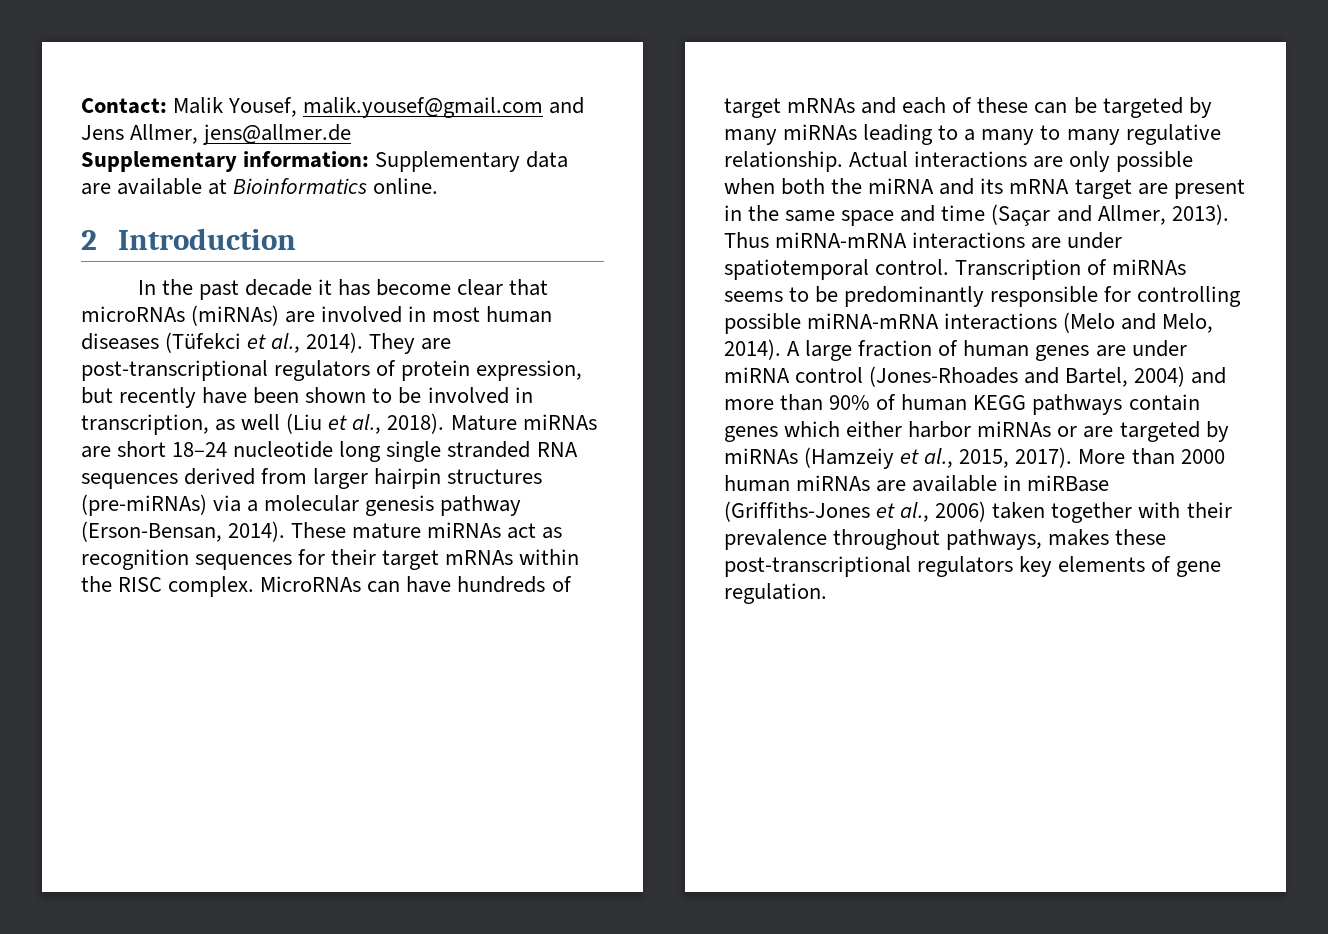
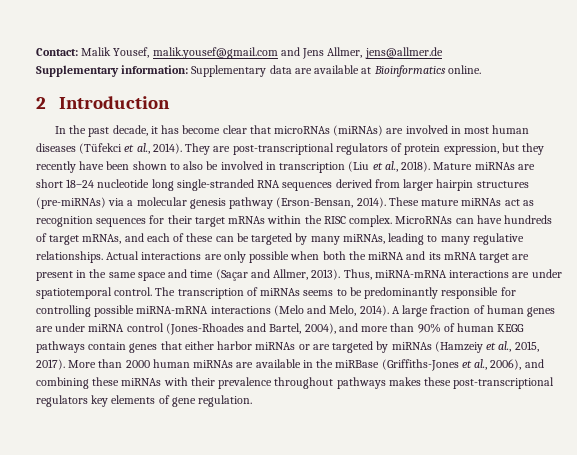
- In the past decade it has become clear that microRNAs (miRNAs) are involved in most human diseases (Tüfekci et al., 2014).
+ In the past decade, it has become clear that microRNAs (miRNAs) are involved in most human diseases (Tüfekci et al., 2014).
- They are post-transcriptional regulators of protein expression, but recently have been shown to be involved in transcription, as well (Liu et al., 2018).
+ They are post-transcriptional regulators of protein expression, but they recently have been shown to also be involved in transcription (Liu et al., 2018).
- Mature miRNAs are short 18–24 nucleotide long single stranded RNA sequences derived from larger hairpin structures (pre-miRNAs) via a molecular genesis pathway (Erson-Bensan, 2014).
+ Mature miRNAs are short 18–24 nucleotide long single-stranded RNA sequences derived from larger hairpin structures (pre-miRNAs) via a molecular genesis pathway (Erson-Bensan, 2014).
- MicroRNAs can have hundreds of target mRNAs and each of these can be targeted by many miRNAs leading to a many to many regulative relationship.
+ MicroRNAs can have hundreds of target mRNAs, and each of these can be targeted by many miRNAs, leading to many regulative relationships.
- Thus miRNA-mRNA interactions are under spatiotemporal control.
+ Thus, miRNA-mRNA interactions are under spatiotemporal control.
- Transcription of miRNAs seems to be predominantly responsible for controlling possible miRNA-mRNA interactions (Melo and Melo, 2014).
+ The transcription of miRNAs seems to be predominantly responsible for controlling possible miRNA-mRNA interactions (Melo and Melo, 2014).
- A large fraction of human genes are under miRNA control (Jones-Rhoades and Bartel, 2004) and more than 90% of human KEGG pathways contain genes which either harbor miRNAs or are targeted by miRNAs (Hamzeiy et al., 2015, 2017).
+ A large fraction of human genes are under miRNA control (Jones-Rhoades and Bartel, 2004), and more than 90% of human KEGG pathways contain genes that either harbor miRNAs or are targeted by miRNAs (Hamzeiy et al., 2015, 2017).
- More than 2000 human miRNAs are available in miRBase (Griffiths-Jones et al., 2006) taken together with their prevalence throughout pathways, makes these post-transcriptional regulators key elements of gene regulation.
+ More than 2000 human miRNAs are available in the miRBase (Griffiths-Jones et al., 2006), and combining these miRNAs with their prevalence throughout pathways makes these post-transcriptional regulators key elements of gene regulation.

